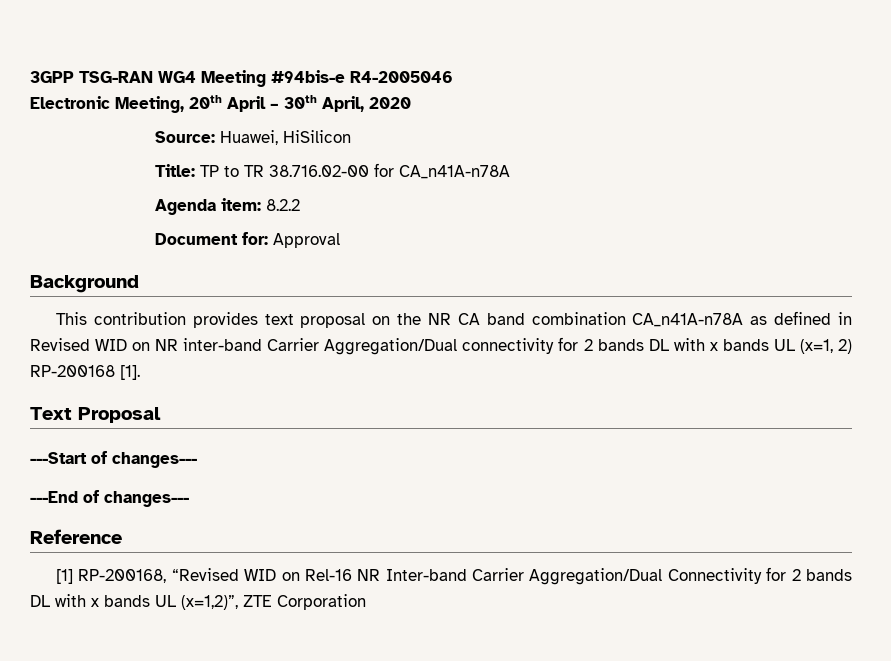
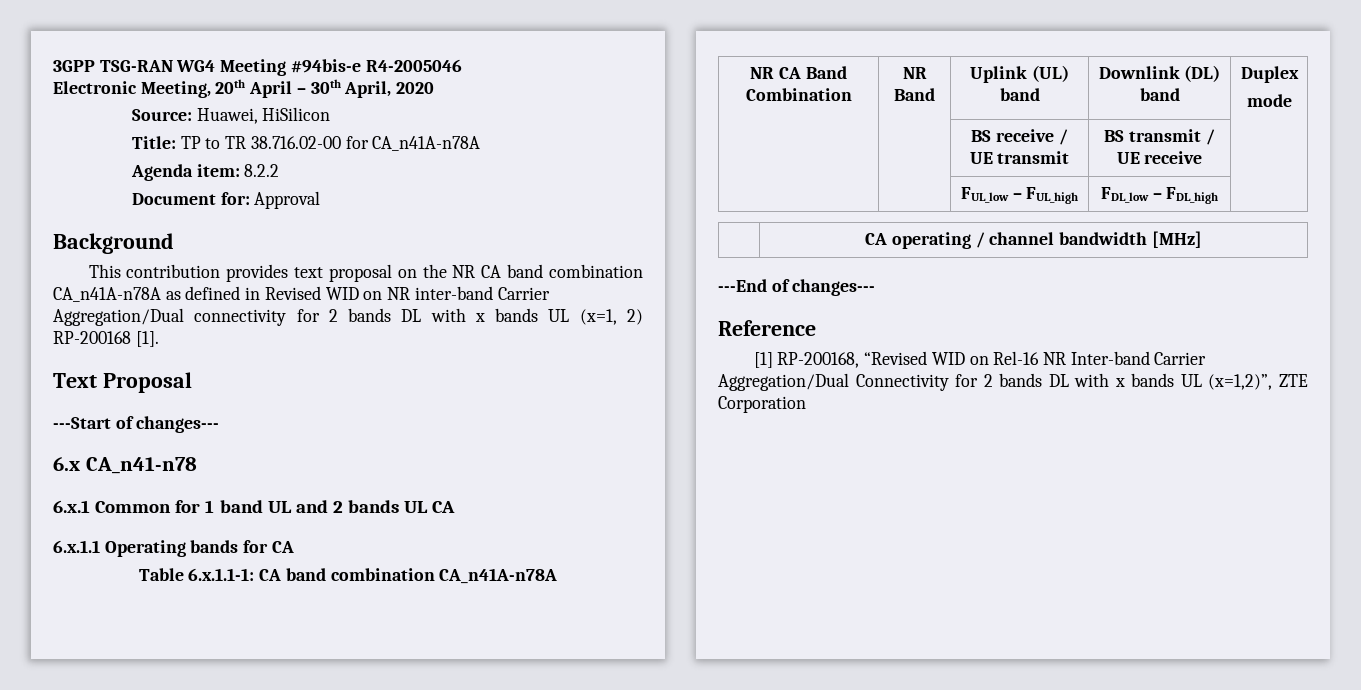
+ 6.x CA_n41-n78
+ 6.x.1 Common for 1 band UL and 2 bands UL CA
+ 6.x.1.1 Operating bands for CA
+ Table 6.x.1.1-1: CA band combination CA_n41A-n78A
+ NR CA Band Combination | NR Band | Uplink (UL) band | Downlink (DL) band | Duplex
+ mode
+ | | BS receive / UE transmit | BS transmit / UE receive |
+ | | FUL_low – FUL_high | FDL_low – FDL_high |
+ | CA operating / channel bandwidth [MHz]

